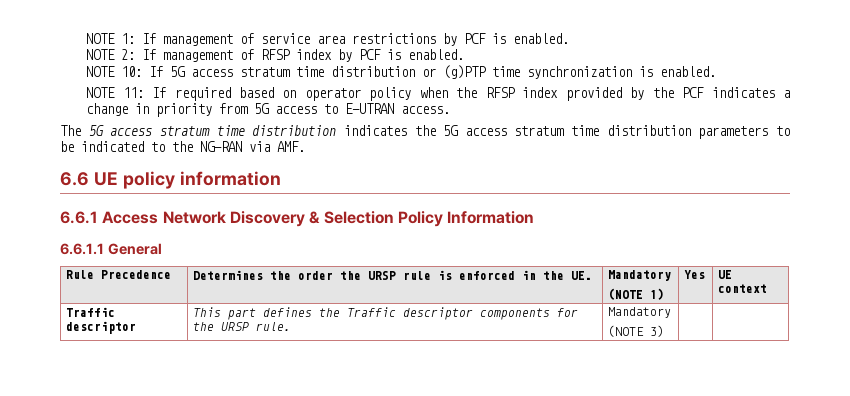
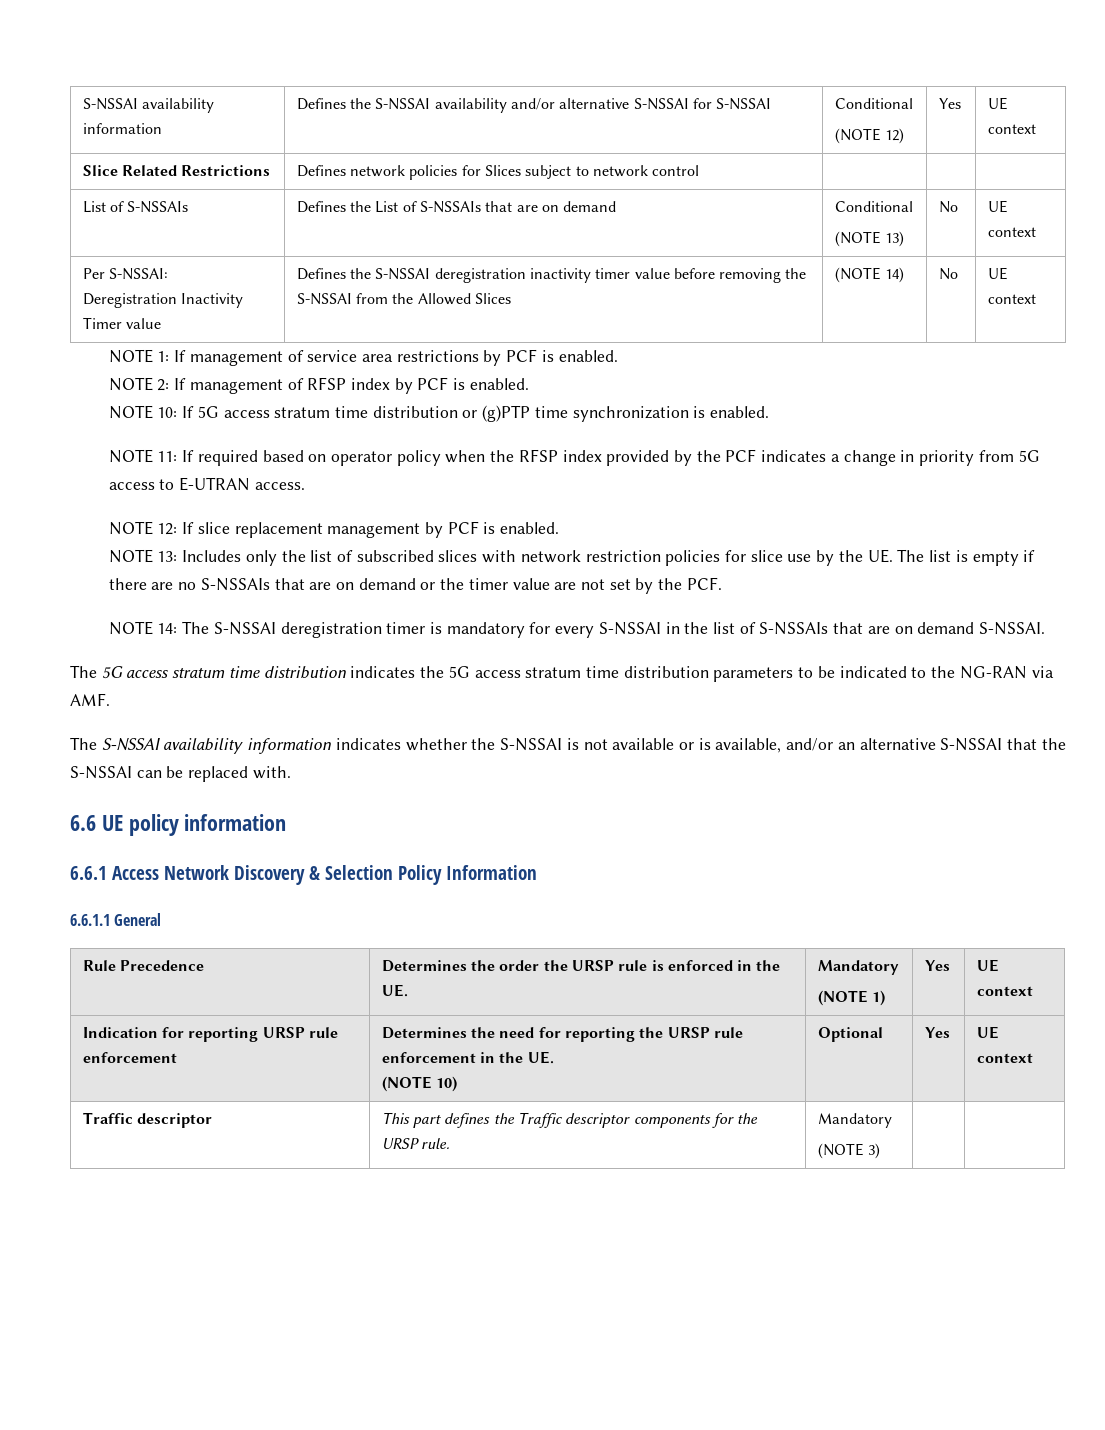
+ S-NSSAI availability information | Defines the S-NSSAI availability and/or alternative S-NSSAI for S-NSSAI | Conditional
+ (NOTE 12) | Yes | UE context
+ Slice Related Restrictions | Defines network policies for Slices subject to network control | | |
+ List of S-NSSAIs | Defines the List of S-NSSAIs that are on demand | Conditional
+ (NOTE 13) | No | UE context
+ Per S-NSSAI:
+ Deregistration Inactivity Timer value | Defines the S-NSSAI deregistration inactivity timer value before removing the S-NSSAI from the Allowed Slices | (NOTE 14) | No | UE context
+ NOTE 12: If slice replacement management by PCF is enabled.
+ NOTE 13: Includes only the list of subscribed slices with network restriction policies for slice use by the UE. The list is empty if there are no S-NSSAIs that are on demand or the timer value are not set by the PCF.
+ NOTE 14: The S-NSSAI deregistration timer is mandatory for every S-NSSAI in the list of S-NSSAIs that are on demand S-NSSAI.
+ The S-NSSAI availability information indicates whether the S-NSSAI is not available or is available, and/or an alternative S-NSSAI that the S-NSSAI can be replaced with.
+ Indication for reporting URSP rule enforcement | Determines the need for reporting the URSP rule enforcement in the UE.
+ (NOTE 10) | Optional | Yes | UE context

